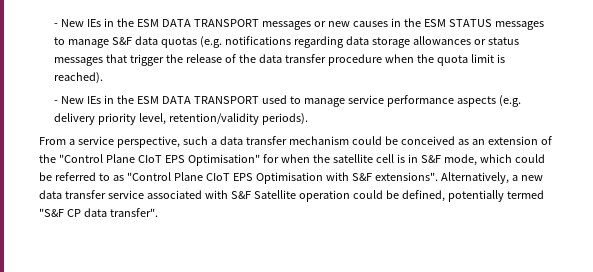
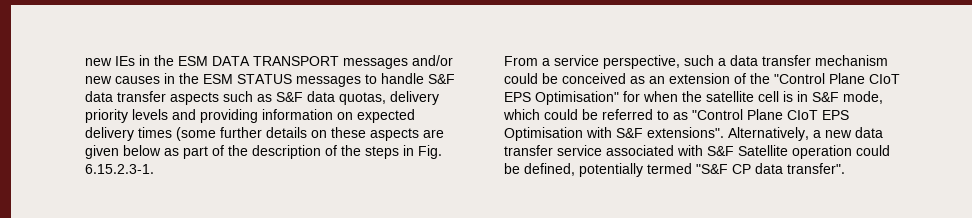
- - New IEs in the ESM DATA TRANSPORT messages or new causes in the ESM STATUS messages to manage S&F data quotas (e.g. notifications regarding data storage allowances or status messages that trigger the release of the data transfer procedure when the quota limit is reached).
- - New IEs in the ESM DATA TRANSPORT used to manage service performance aspects (e.g. delivery priority level, retention/validity periods).
+ new IEs in the ESM DATA TRANSPORT messages and/or new causes in the ESM STATUS messages to handle S&F data transfer aspects such as S&F data quotas, delivery priority levels and providing information on expected delivery times (some further details on these aspects are given below as part of the description of the steps in Fig. 6.15.2.3-1.

